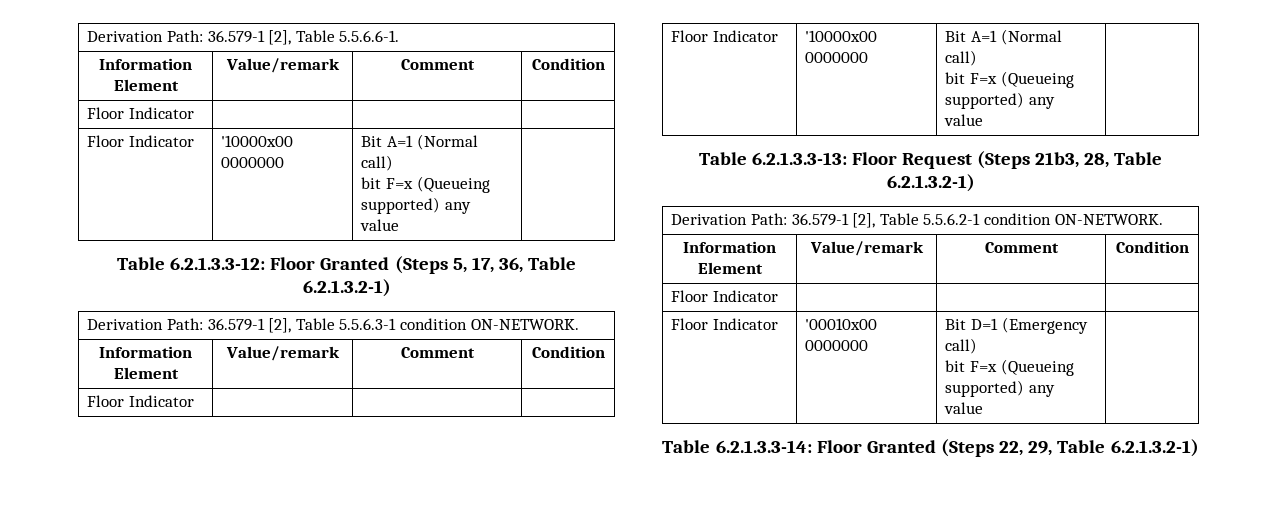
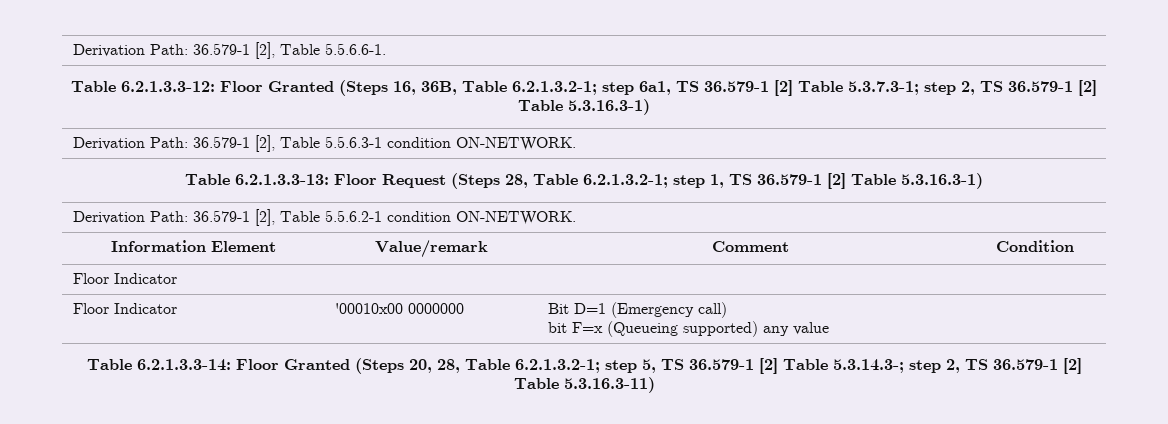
  Derivation Path: 36.579-1 [2], Table 5.5.6.6-1.
- Information Element | Value/remark | Comment | Condition
- Floor Indicator | | |
- Floor Indicator | '10000x00 0000000 | Bit A=1 (Normal call)
- bit F=x (Queueing supported) any value |
- Table 6.2.1.3.3-12: Floor Granted (Steps 5, 17, 36, Table 6.2.1.3.2-1)
+ Table 6.2.1.3.3-12: Floor Granted (Steps 16, 36B, Table 6.2.1.3.2-1; step 6a1, TS 36.579-1 [2] Table 5.3.7.3-1; step 2, TS 36.579-1 [2] Table 5.3.16.3-1)
  Derivation Path: 36.579-1 [2], Table 5.5.6.3-1 condition ON-NETWORK.
- Information Element | Value/remark | Comment | Condition
- Floor Indicator | | |
- Floor Indicator | '10000x00 0000000 | Bit A=1 (Normal call)
- bit F=x (Queueing supported) any value |
- Table 6.2.1.3.3-13: Floor Request (Steps 21b3, 28, Table 6.2.1.3.2-1)
+ Table 6.2.1.3.3-13: Floor Request (Steps 28, Table 6.2.1.3.2-1; step 1, TS 36.579-1 [2] Table 5.3.16.3-1)
- Table 6.2.1.3.3-14: Floor Granted (Steps 22, 29, Table 6.2.1.3.2-1)
+ Table 6.2.1.3.3-14: Floor Granted (Steps 20, 28, Table 6.2.1.3.2-1; step 5, TS 36.579-1 [2] Table 5.3.14.3-; step 2, TS 36.579-1 [2] Table 5.3.16.3-11)

